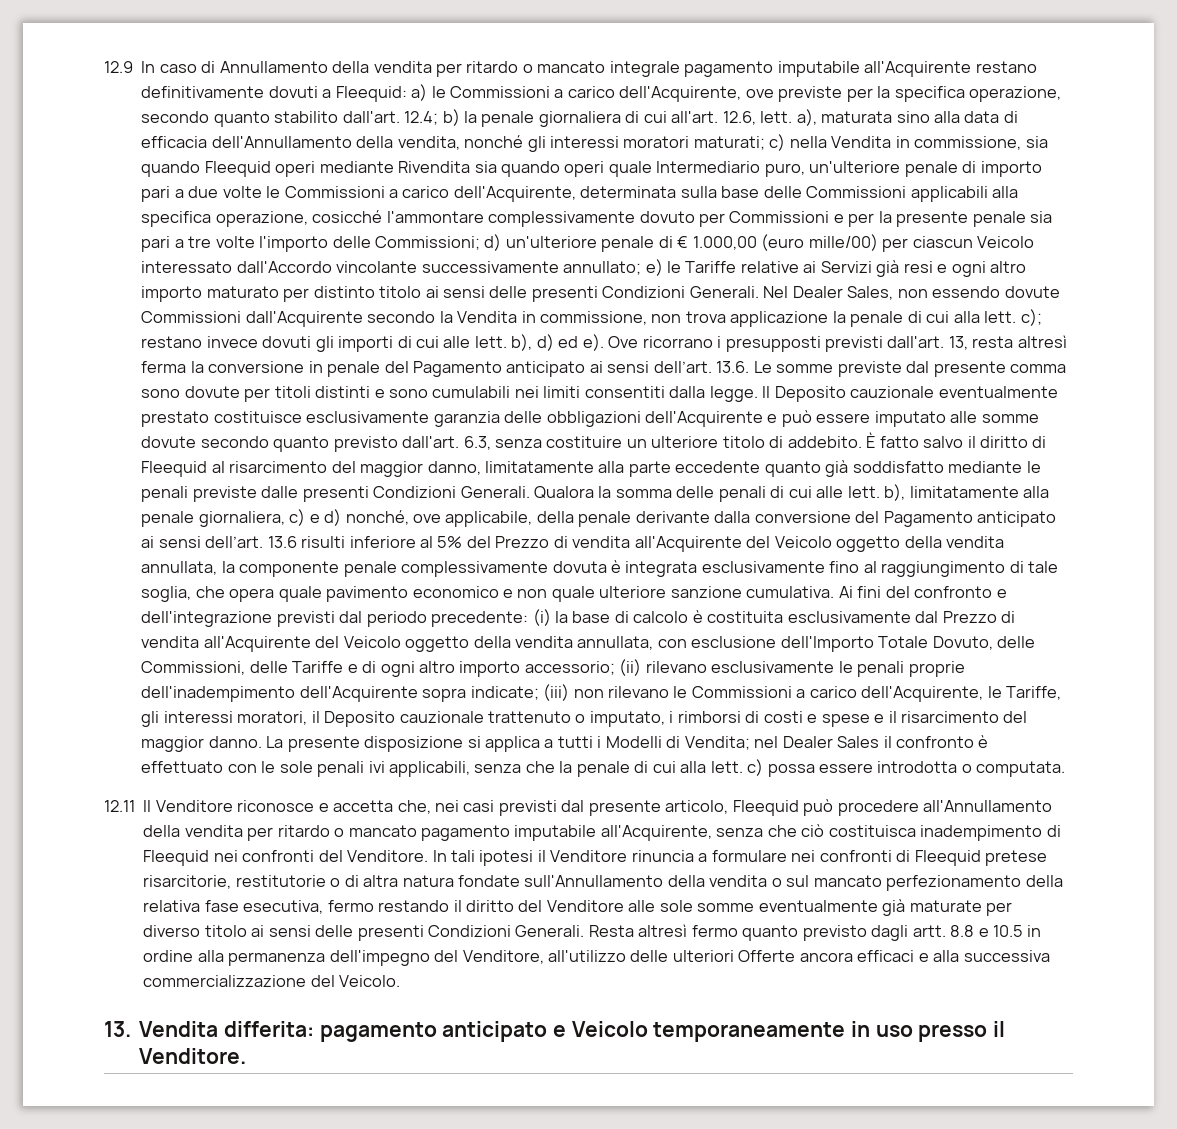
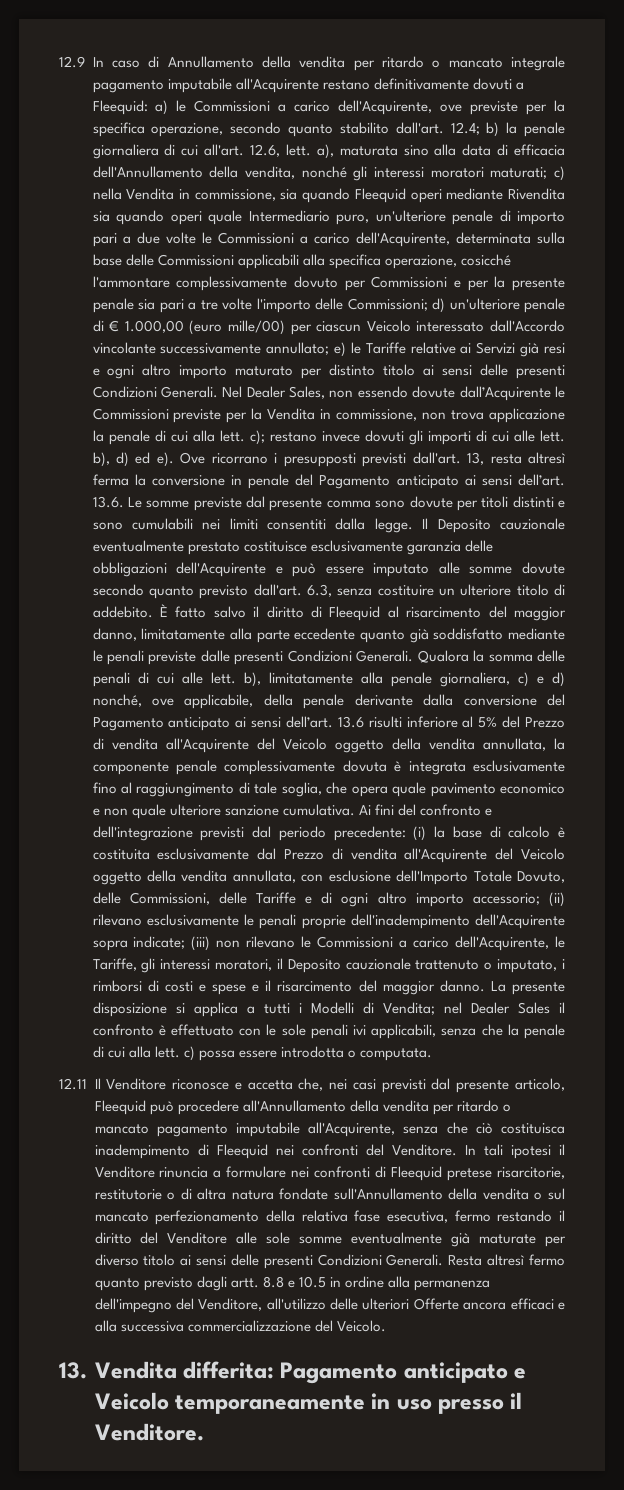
- Nel Dealer Sales, non essendo dovute Commissioni dall'Acquirente secondo la Vendita in commissione, non trova applicazione la penale di cui alla lett. c); restano invece dovuti gli importi di cui alle lett. b), d) ed e).
+ Nel Dealer Sales, non essendo dovute dall’Acquirente le Commissioni previste per la Vendita in commissione, non trova applicazione la penale di cui alla lett. c); restano invece dovuti gli importi di cui alle lett. b), d) ed e).
- 13. Vendita differita: pagamento anticipato e Veicolo temporaneamente in uso presso il Venditore.
+ 13. Vendita differita: Pagamento anticipato e Veicolo temporaneamente in uso presso il Venditore.

